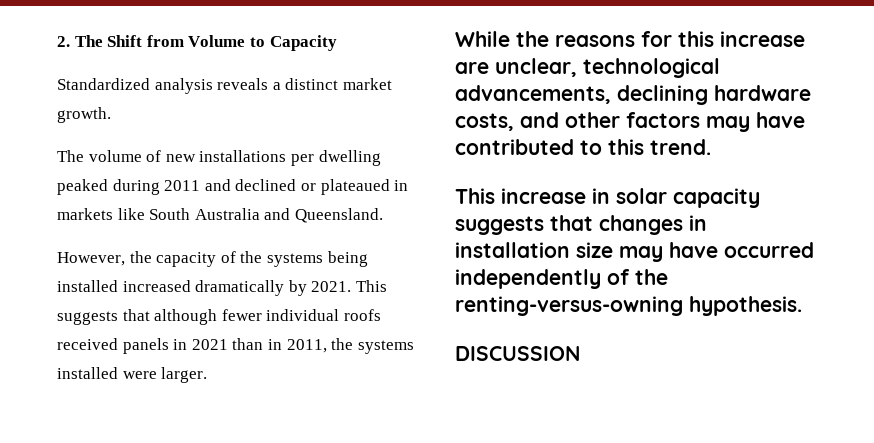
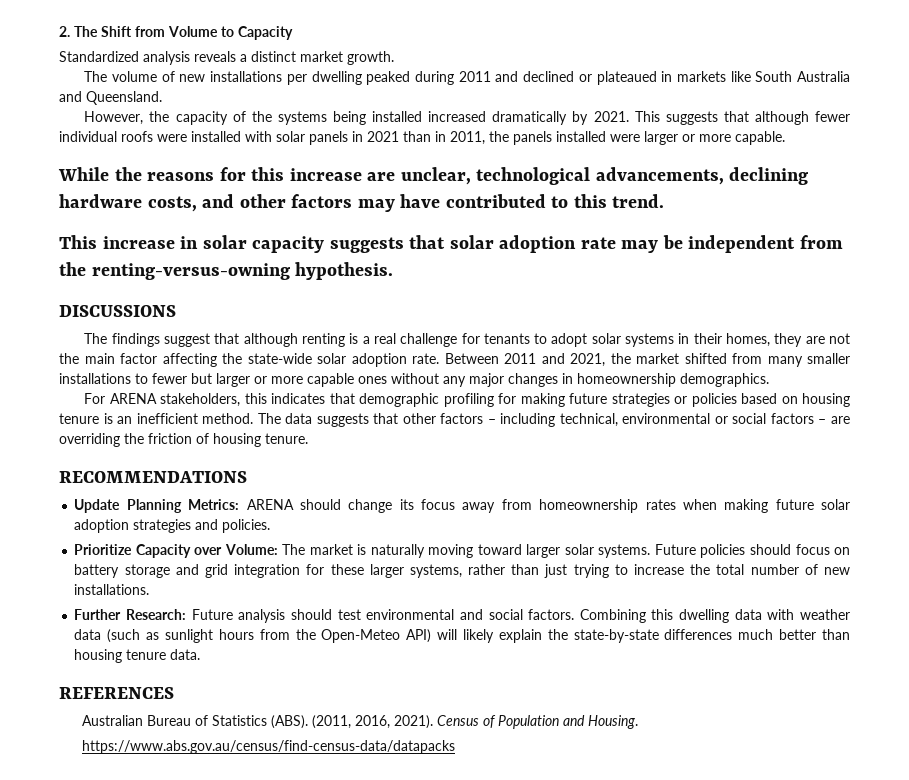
- This suggests that although fewer individual roofs received panels in 2021 than in 2011, the systems installed were larger.
+ This suggests that although fewer individual roofs were installed with solar panels in 2021 than in 2011, the panels installed were larger or more capable.
- This increase in solar capacity suggests that changes in installation size may have occurred independently of the renting-versus-owning hypothesis.
- DISCUSSION
+ This increase in solar capacity suggests that solar adoption rate may be independent from the renting-versus-owning hypothesis.
+ DISCUSSIONS
+ The findings suggest that although renting is a real challenge for tenants to adopt solar systems in their homes, they are not the main factor affecting the state-wide solar adoption rate. Between 2011 and 2021, the market shifted from many smaller installations to fewer but larger or more capable ones without any major changes in homeownership demographics.
+ For ARENA stakeholders, this indicates that demographic profiling for making future strategies or policies based on housing tenure is an inefficient method. The data suggests that other factors – including technical, environmental or social factors – are overriding the friction of housing tenure.
+ RECOMMENDATIONS
+ Update Planning Metrics: ARENA should change its focus away from homeownership rates when making future solar adoption strategies and policies.
+ Prioritize Capacity over Volume: The market is naturally moving toward larger solar systems. Future policies should focus on battery storage and grid integration for these larger systems, rather than just trying to increase the total number of new installations.
+ Further Research: Future analysis should test environmental and social factors. Combining this dwelling data with weather data (such as sunlight hours from the Open-Meteo API) will likely explain the state-by-state differences much better than housing tenure data.
+ REFERENCES
+ Australian Bureau of Statistics (ABS). (2011, 2016, 2021). Census of Population and Housing.
+ https://www.abs.gov.au/census/find-census-data/datapacks

